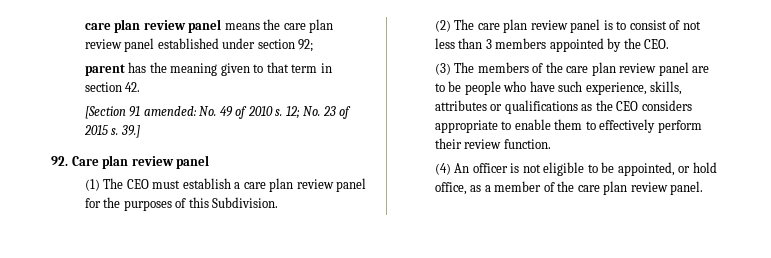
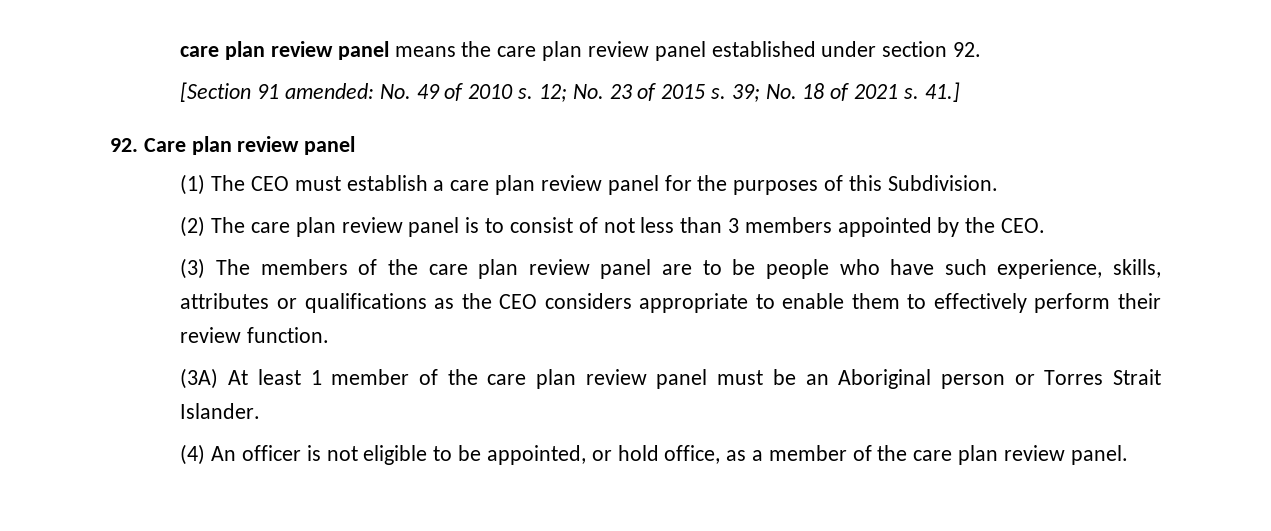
- care plan review panel means the care plan review panel established under section 92;
- parent has the meaning given to that term in section 42.
+ care plan review panel means the care plan review panel established under section 92.
- 39.]
+ 39; No. 18 of 2021 s. 41.]
+ (3A) At least 1 member of the care plan review panel must be an Aboriginal person or Torres Strait Islander.

